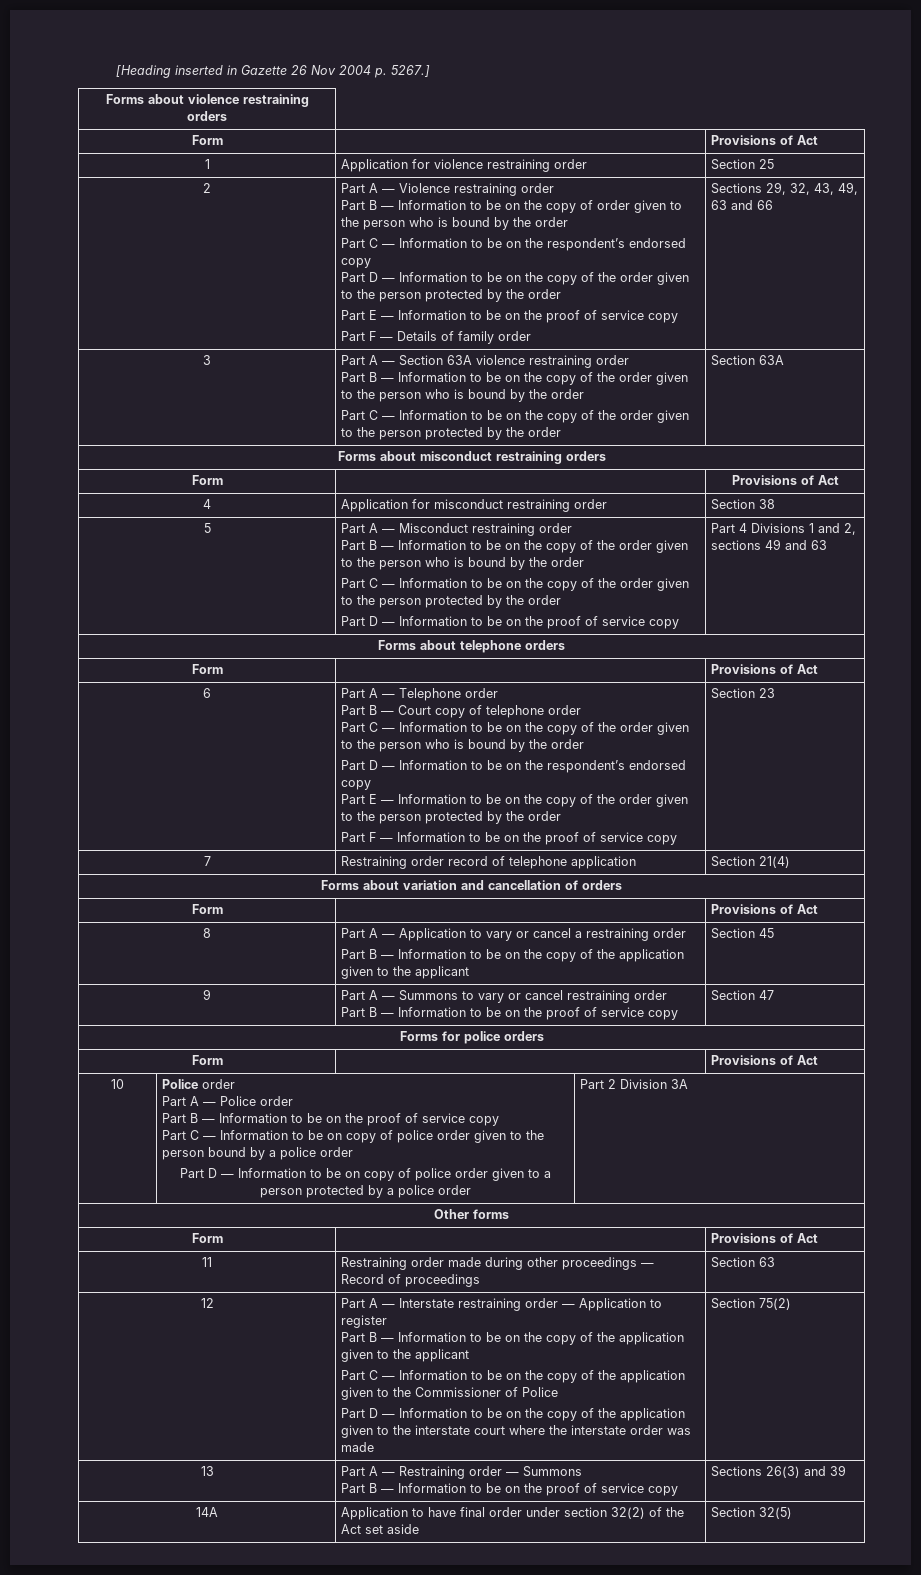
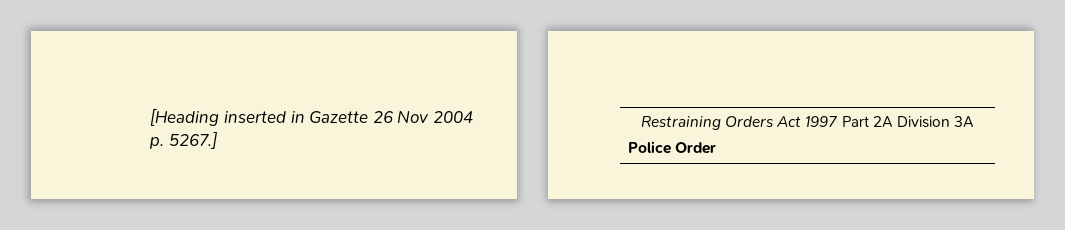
- Forms about violence restraining orders
- Form | | Provisions of Act
- 1 | Application for violence restraining order | Section 25
- 2 | Part A — Violence restraining order
- Part B — Information to be on the copy of order given to the person who is bound by the order
- Part C — Information to be on the respondent’s endorsed copy
- Part D — Information to be on the copy of the order given to the person protected by the order
- Part E — Information to be on the proof of service copy
- Part F — Details of family order | Sections 29, 32, 43, 49, 63 and 66
- 3 | Part A — Section 63A violence restraining order
- Part B — Information to be on the copy of the order given to the person who is bound by the order
- Part C — Information to be on the copy of the order given to the person protected by the order | Section 63A
- Forms about misconduct restraining orders
- Form | | Provisions of Act
- 4 | Application for misconduct restraining order | Section 38
- 5 | Part A — Misconduct restraining order
- Part B — Information to be on the copy of the order given to the person who is bound by the order
- Part C — Information to be on the copy of the order given to the person protected by the order
- Part D — Information to be on the proof of service copy | Part 4 Divisions 1 and 2, sections 49 and 63
- Forms about telephone orders
- Form | | Provisions of Act
- 6 | Part A — Telephone order
- Part B — Court copy of telephone order
- Part C — Information to be on the copy of the order given to the person who is bound by the order
- Part D — Information to be on the respondent’s endorsed copy
- Part E — Information to be on the copy of the order given to the person protected by the order
- Part F — Information to be on the proof of service copy | Section 23
- 7 | Restraining order record of telephone application | Section 21(4)
- Forms about variation and cancellation of orders
- Form | | Provisions of Act
- 8 | Part A — Application to vary or cancel a restraining order
- Part B — Information to be on the copy of the application given to the applicant | Section 45
- 9 | Part A — Summons to vary or cancel restraining order
- Part B — Information to be on the proof of service copy | Section 47
- Forms for police orders
- Form | | Provisions of Act
- 10 | Police order
- Part A — Police order
- Part B — Information to be on the proof of service copy
- Part C — Information to be on copy of police order given to the person bound by a police order
- Part D — Information to be on copy of police order given to a person protected by a police order | Part 2 Division 3A
- Other forms
- Form | | Provisions of Act
- 11 | Restraining order made during other proceedings — Record of proceedings | Section 63
- 12 | Part A — Interstate restraining order — Application to register
- Part B — Information to be on the copy of the application given to the applicant
- Part C — Information to be on the copy of the application given to the Commissioner of Police
- Part D — Information to be on the copy of the application given to the interstate court where the interstate order was made | Section 75(2)
- 13 | Part A — Restraining order — Summons
- Part B — Information to be on the proof of service copy | Sections 26(3) and 39
- 14A | Application to have final order under section 32(2) of the Act set aside | Section 32(5)
+ Restraining Orders Act 1997 Part 2A Division 3A
+ Police Order

